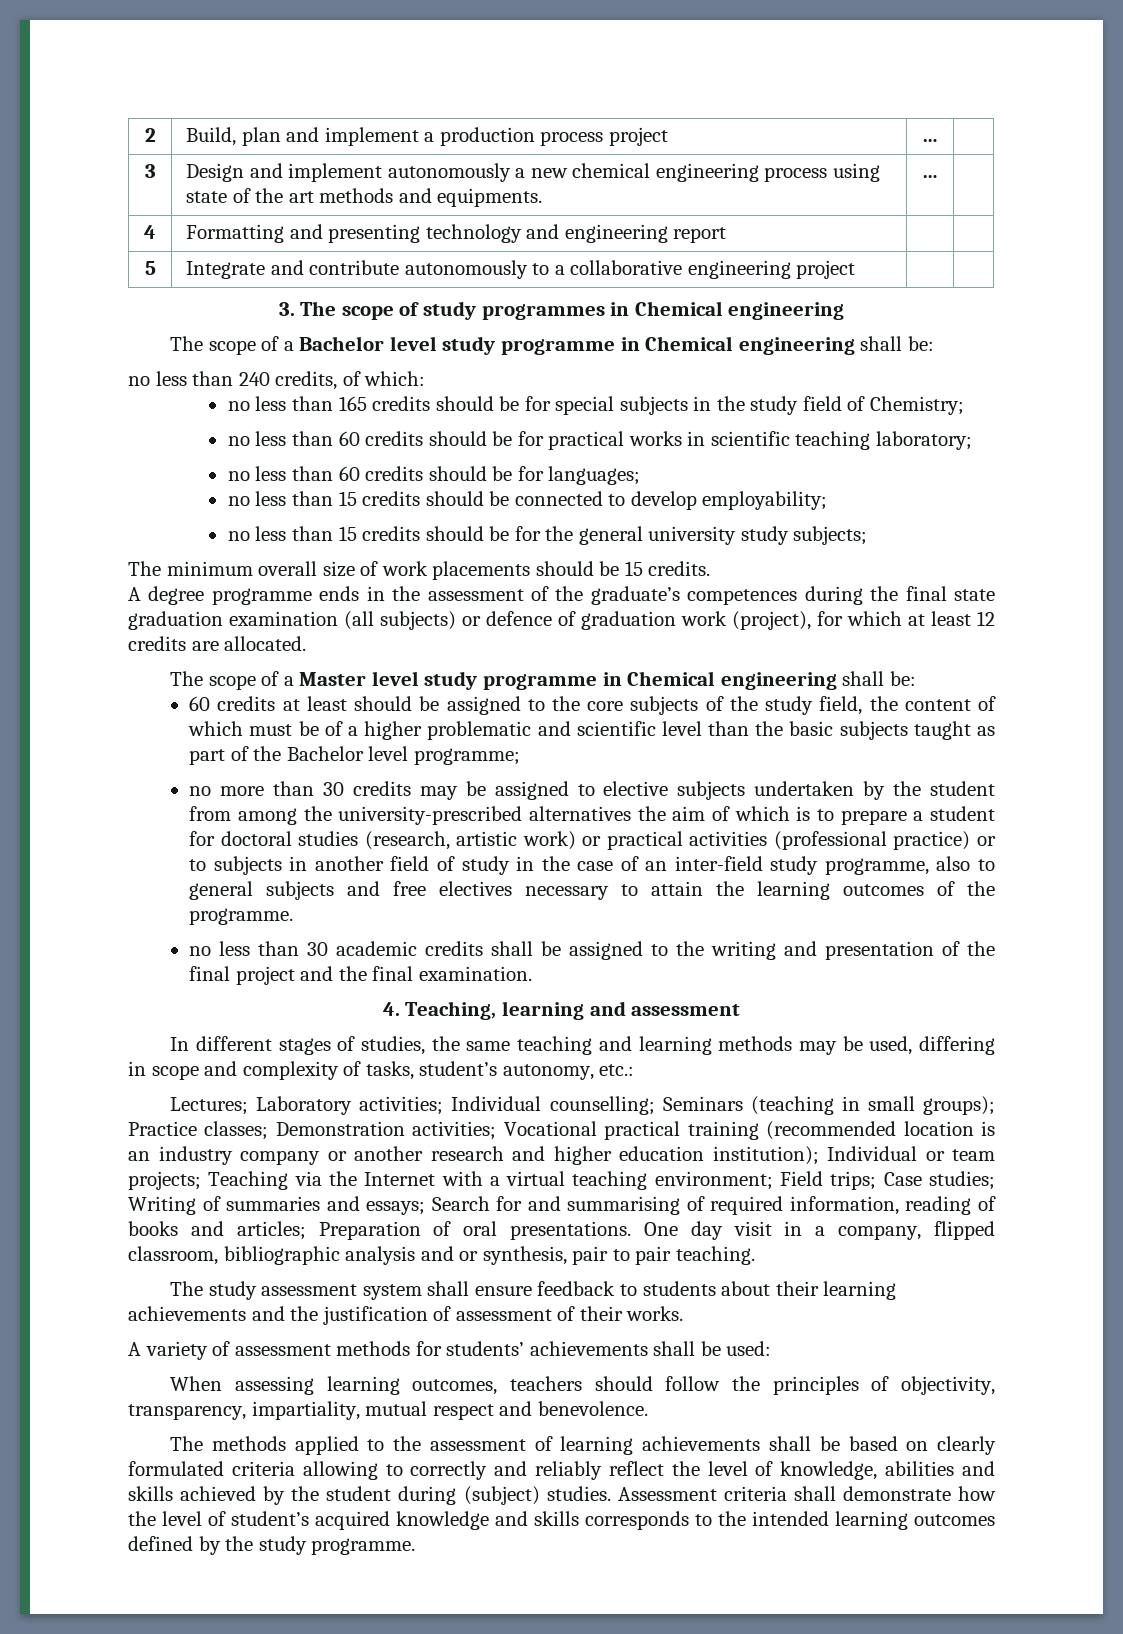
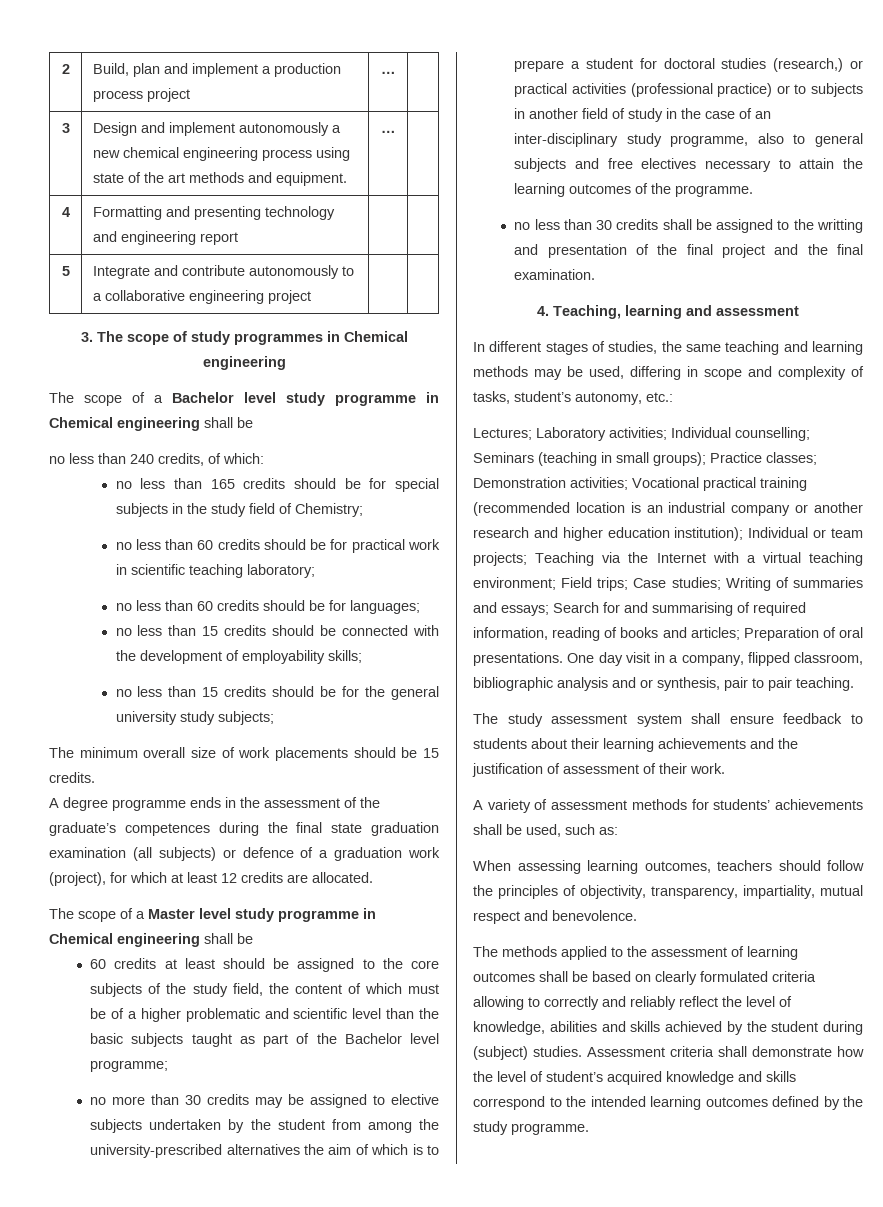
- 3 | Design and implement autonomously a new chemical engineering process using state of the art methods and equipments. | … |
+ 3 | Design and implement autonomously a new chemical engineering process using state of the art methods and equipment. | … |
- The scope of a Bachelor level study programme in Chemical engineering shall be:
+ The scope of a Bachelor level study programme in Chemical engineering shall be
- no less than 60 credits should be for practical works in scientific teaching laboratory;
+ no less than 60 credits should be for practical work in scientific teaching laboratory;
- no less than 15 credits should be connected to develop employability;
+ no less than 15 credits should be connected with the development of employability skills;
- A degree programme ends in the assessment of the graduate’s competences during the final state graduation examination (all subjects) or defence of graduation work (project), for which at least 12 credits are allocated.
+ A degree programme ends in the assessment of the graduate’s competences during the final state graduation examination (all subjects) or defence of a graduation work (project), for which at least 12 credits are allocated.
- The scope of a Master level study programme in Chemical engineering shall be:
+ The scope of a Master level study programme in Chemical engineering shall be
- no more than 30 credits may be assigned to elective subjects undertaken by the student from among the university-prescribed alternatives the aim of which is to prepare a student for doctoral studies (research, artistic work) or practical activities (professional practice) or to subjects in another field of study in the case of an inter-field study programme, also to general subjects and free electives necessary to attain the learning outcomes of the programme.
+ no more than 30 credits may be assigned to elective subjects undertaken by the student from among the university-prescribed alternatives the aim of which is to prepare a student for doctoral studies (research,) or practical activities (professional practice) or to subjects in another field of study in the case of an inter-disciplinary study programme, also to general subjects and free electives necessary to attain the learning outcomes of the programme.
- no less than 30 academic credits shall be assigned to the writing and presentation of the final project and the final examination.
+ no less than 30 credits shall be assigned to the writting and presentation of the final project and the final examination.
- Vocational practical training (recommended location is an industry company or another research and higher education institution);
+ Vocational practical training (recommended location is an industrial company or another research and higher education institution);
- The study assessment system shall ensure feedback to students about their learning achievements and the justification of assessment of their works.
+ The study assessment system shall ensure feedback to students about their learning achievements and the justification of assessment of their work.
- A variety of assessment methods for students’ achievements shall be used:
+ A variety of assessment methods for students’ achievements shall be used, such as:
- The methods applied to the assessment of learning achievements shall be based on clearly formulated criteria allowing to correctly and reliably reflect the level of knowledge, abilities and skills achieved by the student during (subject) studies.
+ The methods applied to the assessment of learning outcomes shall be based on clearly formulated criteria allowing to correctly and reliably reflect the level of knowledge, abilities and skills achieved by the student during (subject) studies.
- Assessment criteria shall demonstrate how the level of student’s acquired knowledge and skills corresponds to the intended learning outcomes defined by the study programme.
+ Assessment criteria shall demonstrate how the level of student’s acquired knowledge and skills correspond to the intended learning outcomes defined by the study programme.

